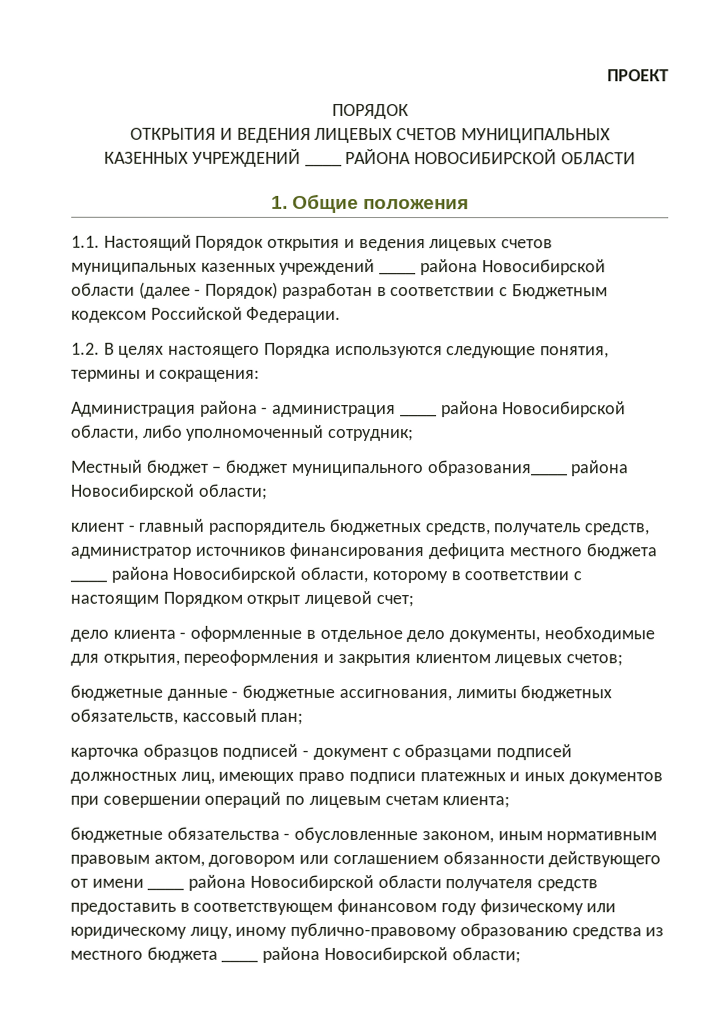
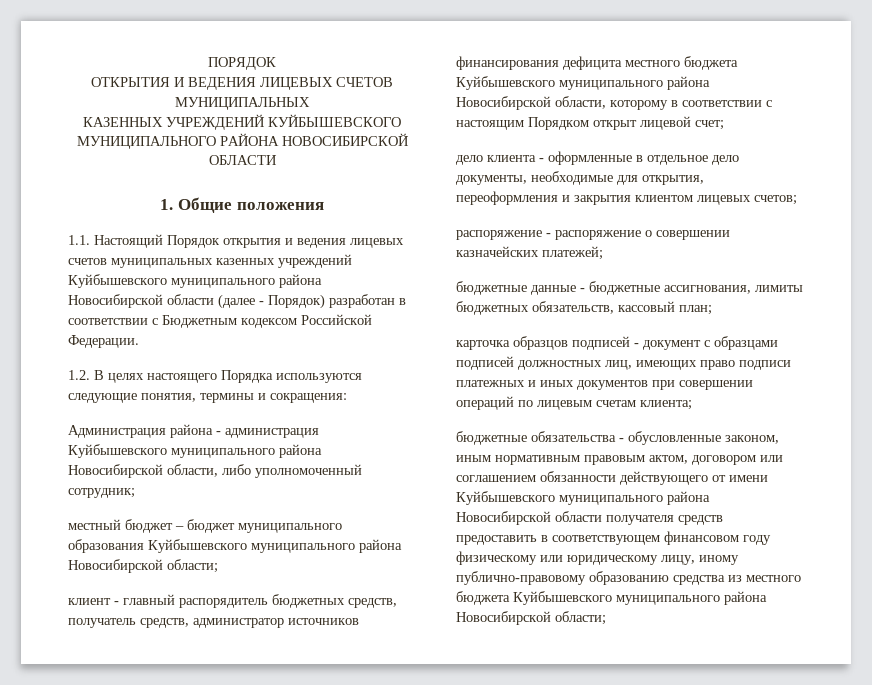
- ПРОЕКТ
- КАЗЕННЫХ УЧРЕЖДЕНИЙ ____ РАЙОНА НОВОСИБИРСКОЙ ОБЛАСТИ
+ КАЗЕННЫХ УЧРЕЖДЕНИЙ КУЙБЫШЕВСКОГО МУНИЦИПАЛЬНОГО РАЙОНА НОВОСИБИРСКОЙ ОБЛАСТИ
- 1.1. Настоящий Порядок открытия и ведения лицевых счетов муниципальных казенных учреждений ____ района Новосибирской области (далее - Порядок) разработан в соответствии с Бюджетным кодексом Российской Федерации.
+ 1.1. Настоящий Порядок открытия и ведения лицевых счетов муниципальных казенных учреждений Куйбышевского муниципального района Новосибирской области (далее - Порядок) разработан в соответствии с Бюджетным кодексом Российской Федерации.
- Администрация района - администрация ____ района Новосибирской области, либо уполномоченный сотрудник;
+ Администрация района - администрация Куйбышевского муниципального района Новосибирской области, либо уполномоченный сотрудник;
- Местный бюджет – бюджет муниципального образования____ района Новосибирской области;
+ местный бюджет – бюджет муниципального образования Куйбышевского муниципального района Новосибирской области;
- клиент - главный распорядитель бюджетных средств, получатель средств, администратор источников финансирования дефицита местного бюджета ____ района Новосибирской области, которому в соответствии с настоящим Порядком открыт лицевой счет;
+ клиент - главный распорядитель бюджетных средств, получатель средств, администратор источников финансирования дефицита местного бюджета Куйбышевского муниципального района Новосибирской области, которому в соответствии с настоящим Порядком открыт лицевой счет;
+ распоряжение - распоряжение о совершении казначейских платежей;
- бюджетные обязательства - обусловленные законом, иным нормативным правовым актом, договором или соглашением обязанности действующего от имени ____ района Новосибирской области получателя средств предоставить в соответствующем финансовом году физическому или юридическому лицу, иному публично-правовому образованию средства из местного бюджета ____ района Новосибирской области;
+ бюджетные обязательства - обусловленные законом, иным нормативным правовым актом, договором или соглашением обязанности действующего от имени Куйбышевского муниципального района Новосибирской области получателя средств предоставить в соответствующем финансовом году физическому или юридическому лицу, иному публично-правовому образованию средства из местного бюджета Куйбышевского муниципального района Новосибирской области;

